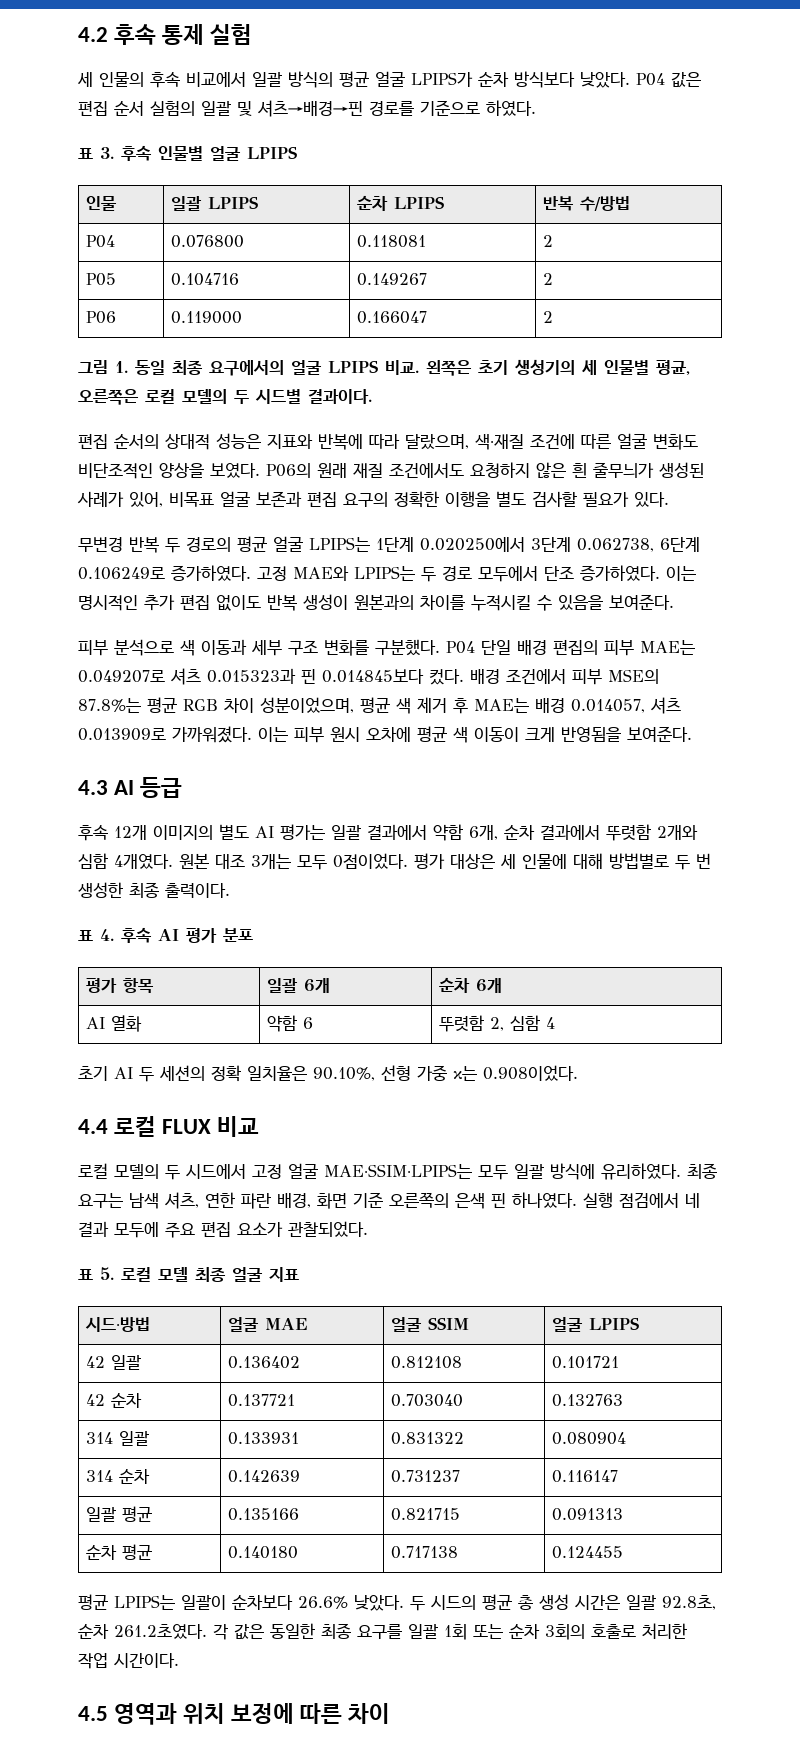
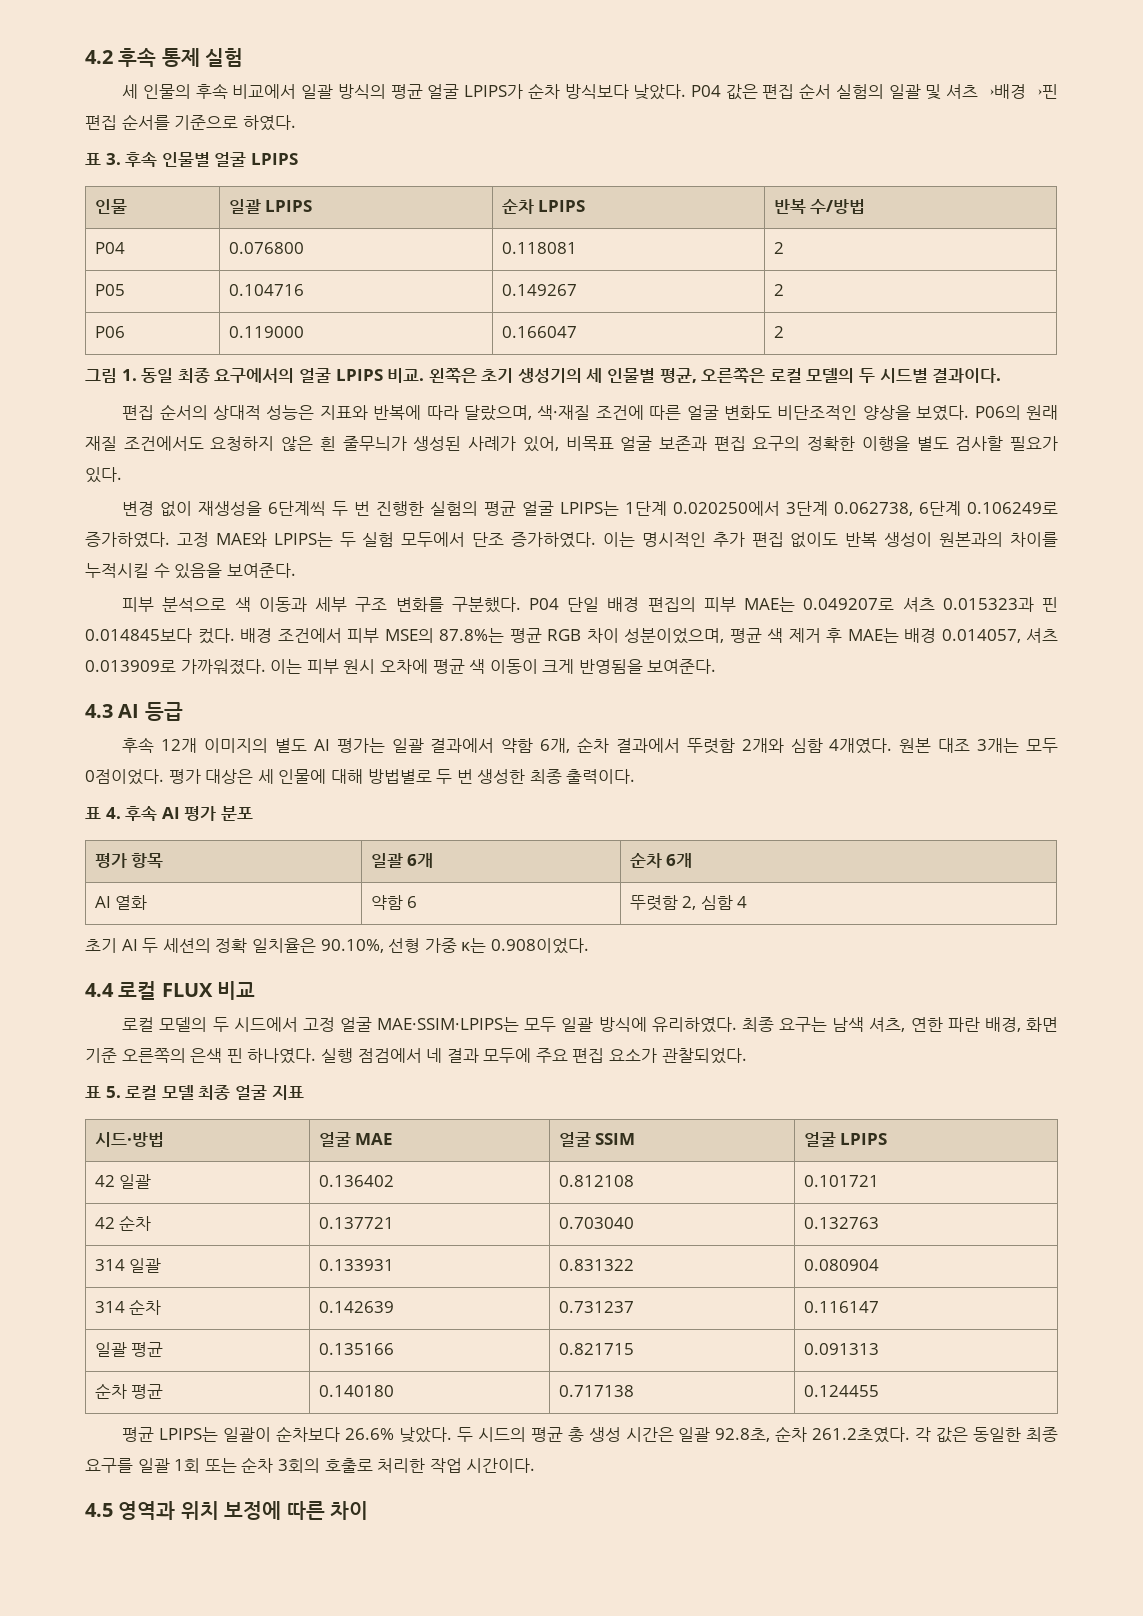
- P04 값은 편집 순서 실험의 일괄 및 셔츠→배경→핀 경로를 기준으로 하였다.
+ P04 값은 편집 순서 실험의 일괄 및 셔츠→배경→핀 편집 순서를 기준으로 하였다.
- 무변경 반복 두 경로의 평균 얼굴 LPIPS는 1단계 0.020250에서 3단계 0.062738, 6단계 0.106249로 증가하였다.
+ 변경 없이 재생성을 6단계씩 두 번 진행한 실험의 평균 얼굴 LPIPS는 1단계 0.020250에서 3단계 0.062738, 6단계 0.106249로 증가하였다.
- 고정 MAE와 LPIPS는 두 경로 모두에서 단조 증가하였다.
+ 고정 MAE와 LPIPS는 두 실험 모두에서 단조 증가하였다.

